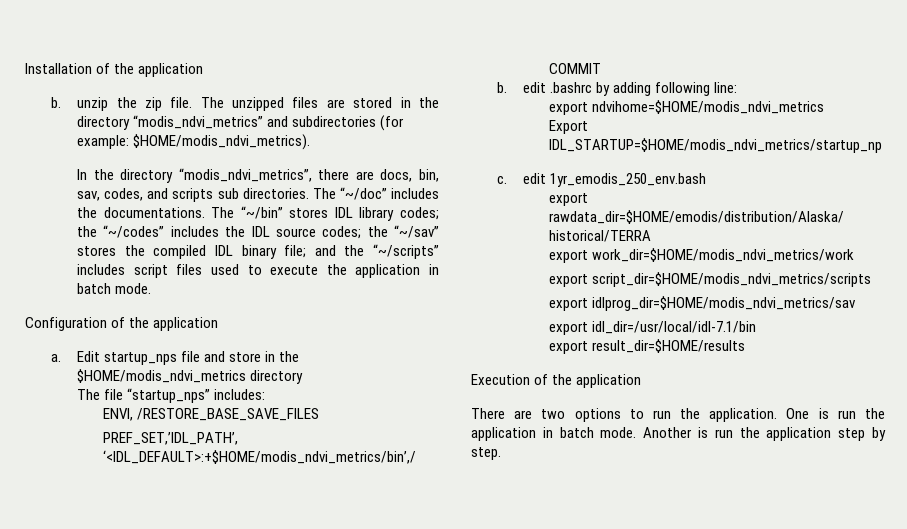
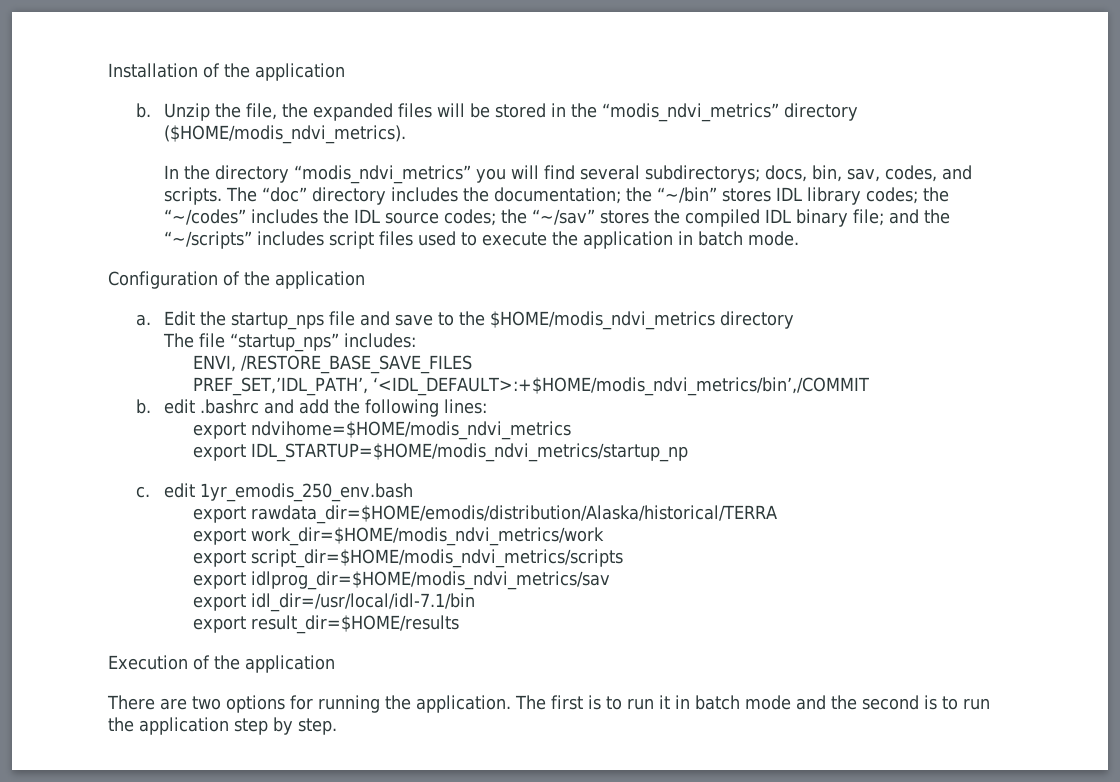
- b. unzip the zip file. The unzipped files are stored in the directory “modis_ndvi_metrics” and subdirectories (for example: $HOME/modis_ndvi_metrics).
- In the directory “modis_ndvi_metrics”, there are docs, bin, sav, codes, and scripts sub directories. The “~/doc” includes the documentations. The “~/bin” stores IDL library codes; the “~/codes” includes the IDL source codes; the “~/sav” stores the compiled IDL binary file; and the “~/scripts” includes script files used to execute the application in batch mode.
+ b. Unzip the file, the expanded files will be stored in the “modis_ndvi_metrics” directory ($HOME/modis_ndvi_metrics).
+ In the directory “modis_ndvi_metrics” you will find several subdirectorys; docs, bin, sav, codes, and scripts. The “doc” directory includes the documentation; the “~/bin” stores IDL library codes; the “~/codes” includes the IDL source codes; the “~/sav” stores the compiled IDL binary file; and the “~/scripts” includes script files used to execute the application in batch mode.
- Edit startup_nps file and store in the $HOME/modis_ndvi_metrics directory
+ Edit the startup_nps file and save to the $HOME/modis_ndvi_metrics directory
- b. edit .bashrc by adding following line:
+ b. edit .bashrc and add the following lines:
- Export IDL_STARTUP=$HOME/modis_ndvi_metrics/startup_np
+ export IDL_STARTUP=$HOME/modis_ndvi_metrics/startup_np
- There are two options to run the application. One is run the application in batch mode. Another is run the application step by step.
+ There are two options for running the application. The first is to run it in batch mode and the second is to run the application step by step.

